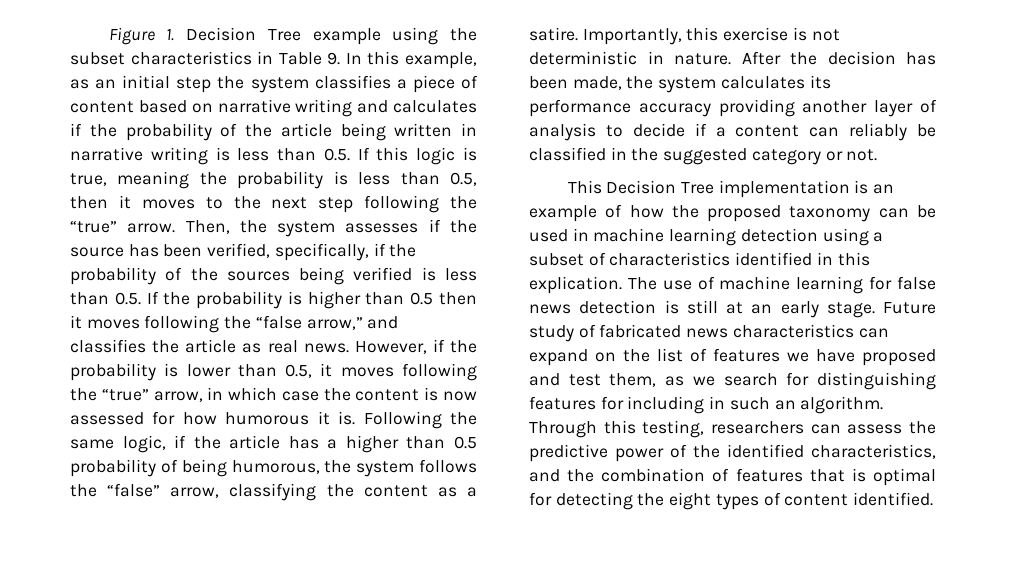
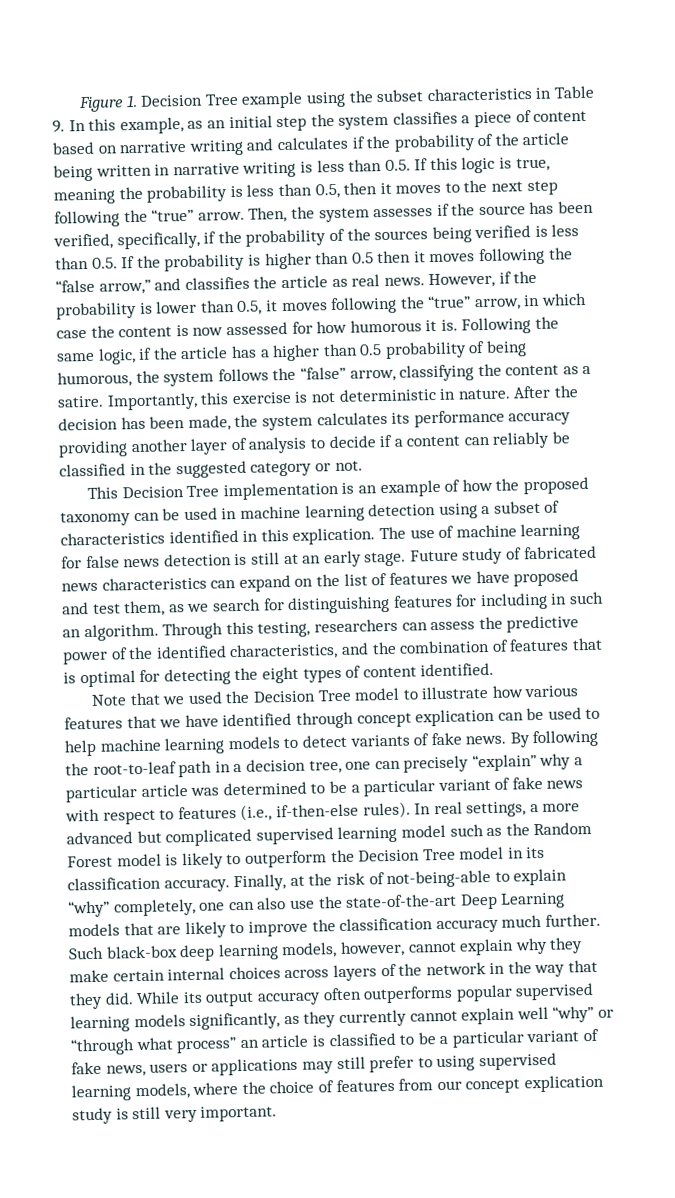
+ Note that we used the Decision Tree model to illustrate how various features that we have identified through concept explication can be used to help machine learning models to detect variants of fake news. By following the root-to-leaf path in a decision tree, one can precisely “explain” why a particular article was determined to be a particular variant of fake news with respect to features (i.e., if-then-else rules). In real settings, a more advanced but complicated supervised learning model such as the Random Forest model is likely to outperform the Decision Tree model in its classification accuracy. Finally, at the risk of not-being-able to explain “why” completely, one can also use the state-of-the-art Deep Learning models that are likely to improve the classification accuracy much further. Such black-box deep learning models, however, cannot explain why they make certain internal choices across layers of the network in the way that they did. While its output accuracy often outperforms popular supervised learning models significantly, as they currently cannot explain well “why” or “through what process” an article is classified to be a particular variant of fake news, users or applications may still prefer to using supervised learning models, where the choice of features from our concept explication study is still very important.

